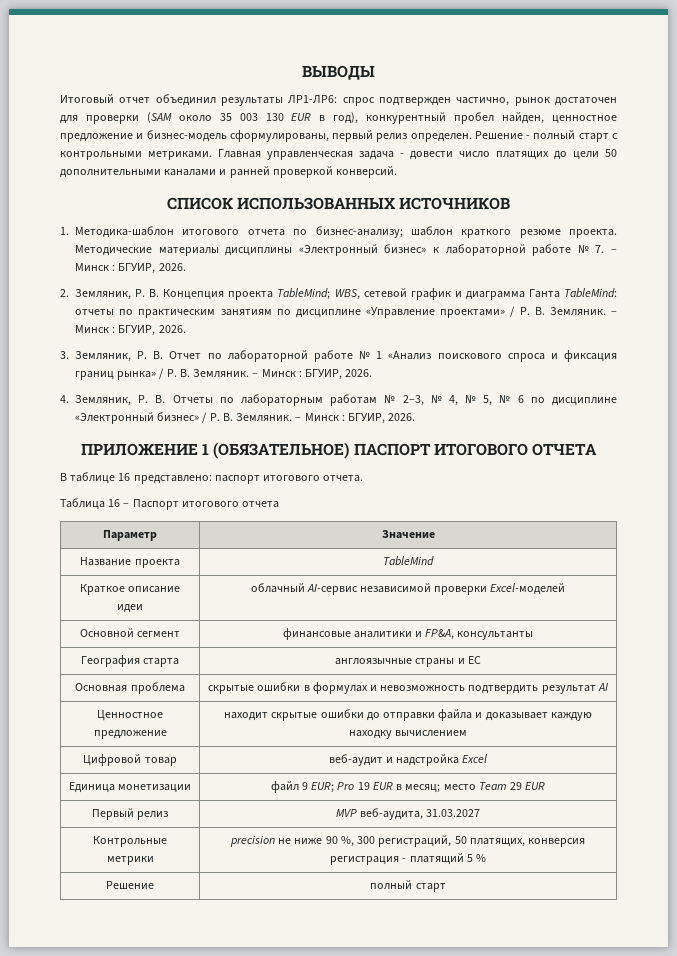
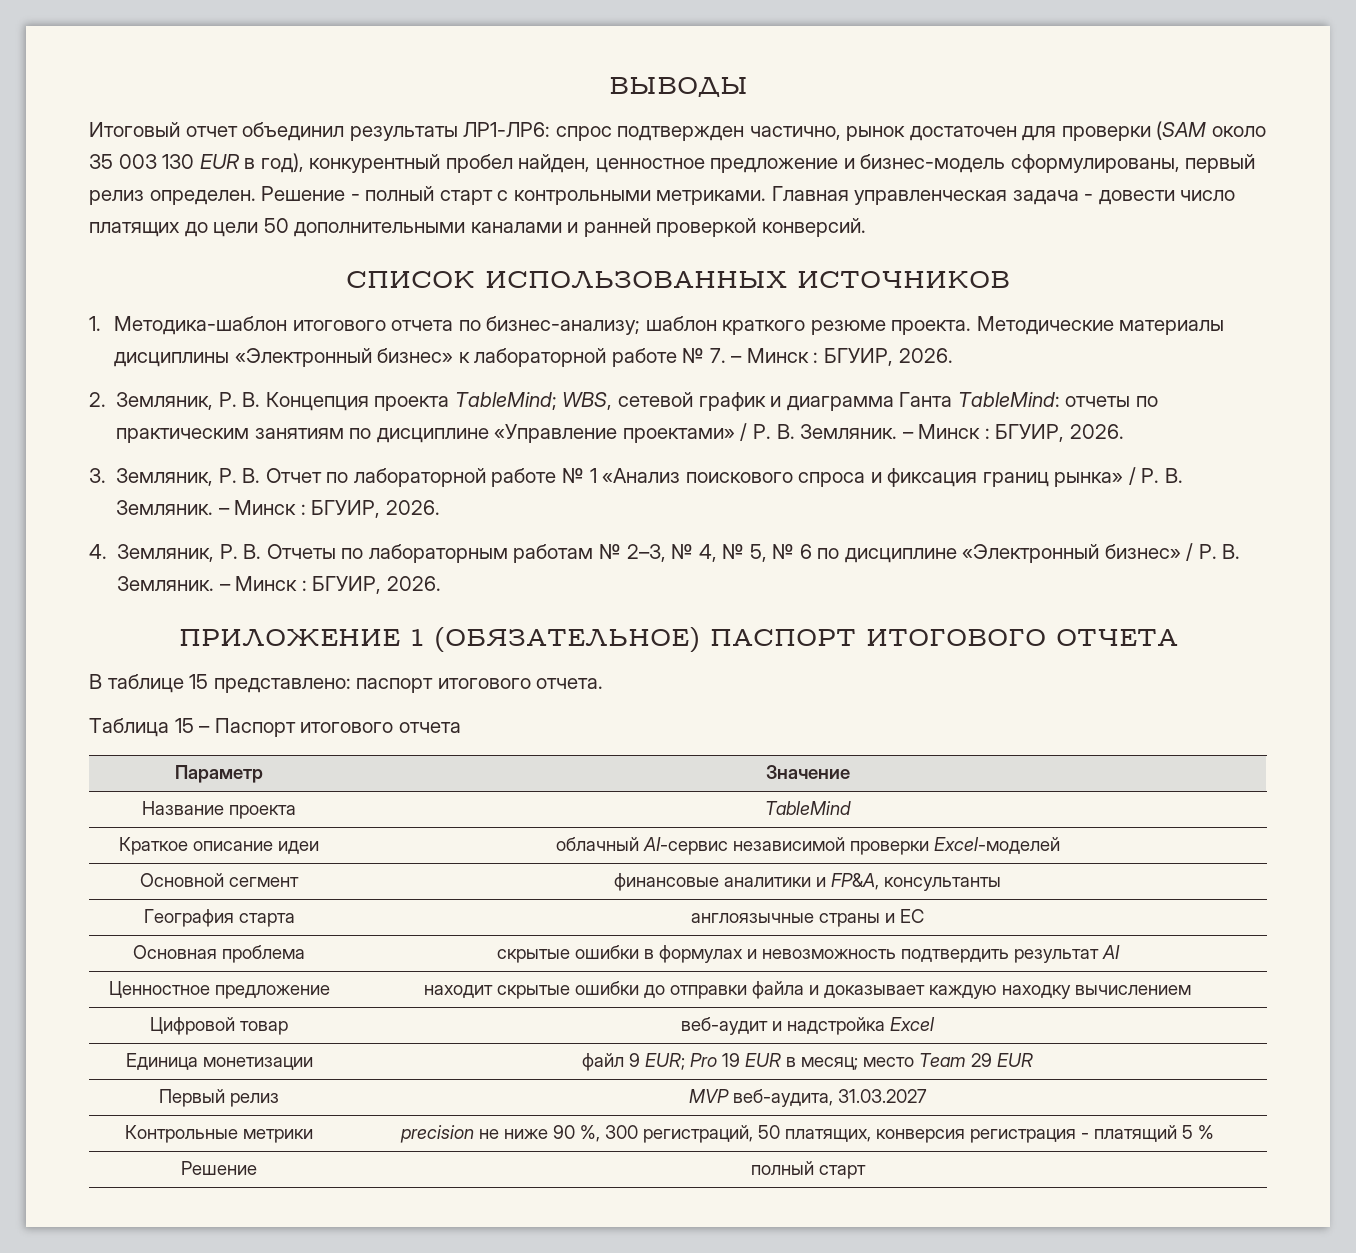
- В таблице 16 представлено: паспорт итогового отчета.
+ В таблице 15 представлено: паспорт итогового отчета.
- Таблица 16 – Паспорт итогового отчета
+ Таблица 15 – Паспорт итогового отчета

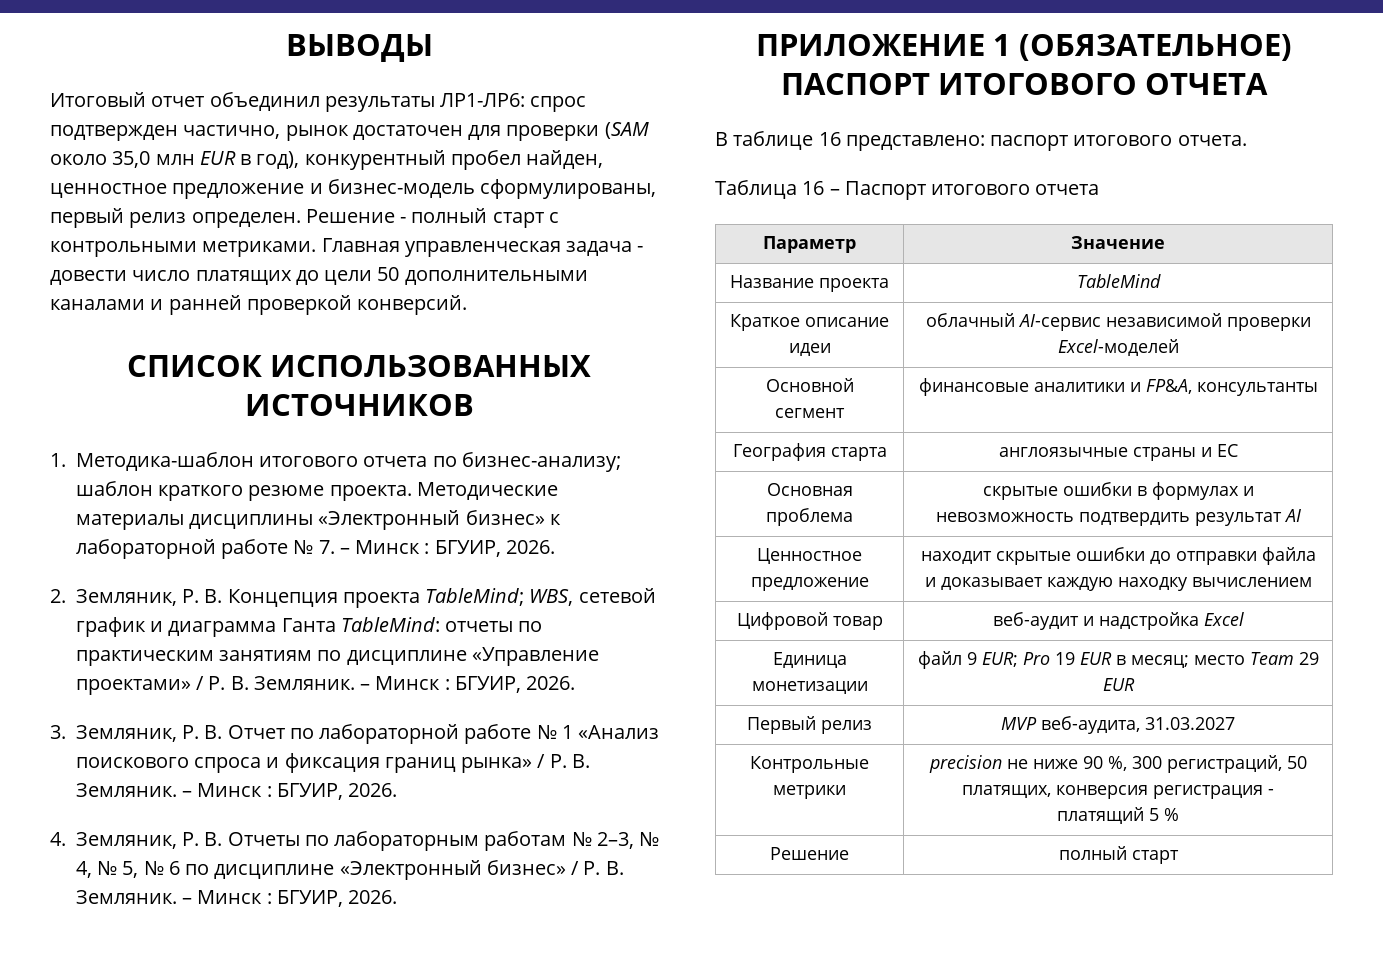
- Итоговый отчет объединил результаты ЛР1-ЛР6: спрос подтвержден частично, рынок достаточен для проверки (SAM около 35 003 130 EUR в год), конкурентный пробел найден, ценностное предложение и бизнес-модель сформулированы, первый релиз определен.
+ Итоговый отчет объединил результаты ЛР1-ЛР6: спрос подтвержден частично, рынок достаточен для проверки (SAM около 35,0 млн EUR в год), конкурентный пробел найден, ценностное предложение и бизнес-модель сформулированы, первый релиз определен.
- В таблице 15 представлено: паспорт итогового отчета.
+ В таблице 16 представлено: паспорт итогового отчета.
- Таблица 15 – Паспорт итогового отчета
+ Таблица 16 – Паспорт итогового отчета

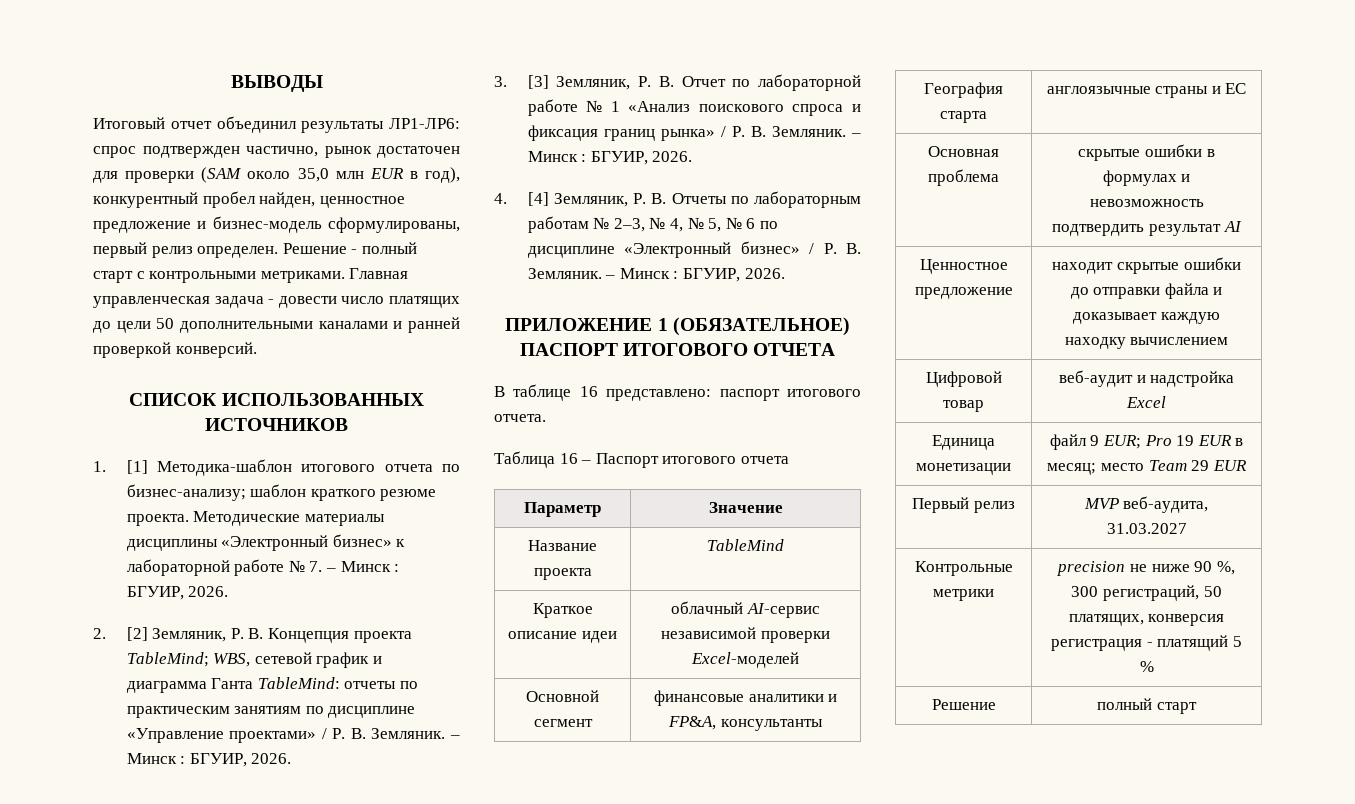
- 1. Методика-шаблон итогового отчета по бизнес-анализу; шаблон краткого резюме проекта.
+ 1. [1] Методика-шаблон итогового отчета по бизнес-анализу; шаблон краткого резюме проекта.
- 2. Земляник, Р. В. Концепция проекта TableMind; WBS, сетевой график и диаграмма Ганта TableMind: отчеты по практическим занятиям по дисциплине «Управление проектами» / Р. В. Земляник.
+ 2. [2] Земляник, Р. В. Концепция проекта TableMind; WBS, сетевой график и диаграмма Ганта TableMind: отчеты по практическим занятиям по дисциплине «Управление проектами» / Р. В. Земляник.
- 3. Земляник, Р. В. Отчет по лабораторной работе № 1 «Анализ поискового спроса и фиксация границ рынка» / Р. В. Земляник.
+ 3. [3] Земляник, Р. В. Отчет по лабораторной работе № 1 «Анализ поискового спроса и фиксация границ рынка» / Р. В. Земляник.
- 4. Земляник, Р. В. Отчеты по лабораторным работам № 2–3, № 4, № 5, № 6 по дисциплине «Электронный бизнес» / Р. В. Земляник.
+ 4. [4] Земляник, Р. В. Отчеты по лабораторным работам № 2–3, № 4, № 5, № 6 по дисциплине «Электронный бизнес» / Р. В. Земляник.

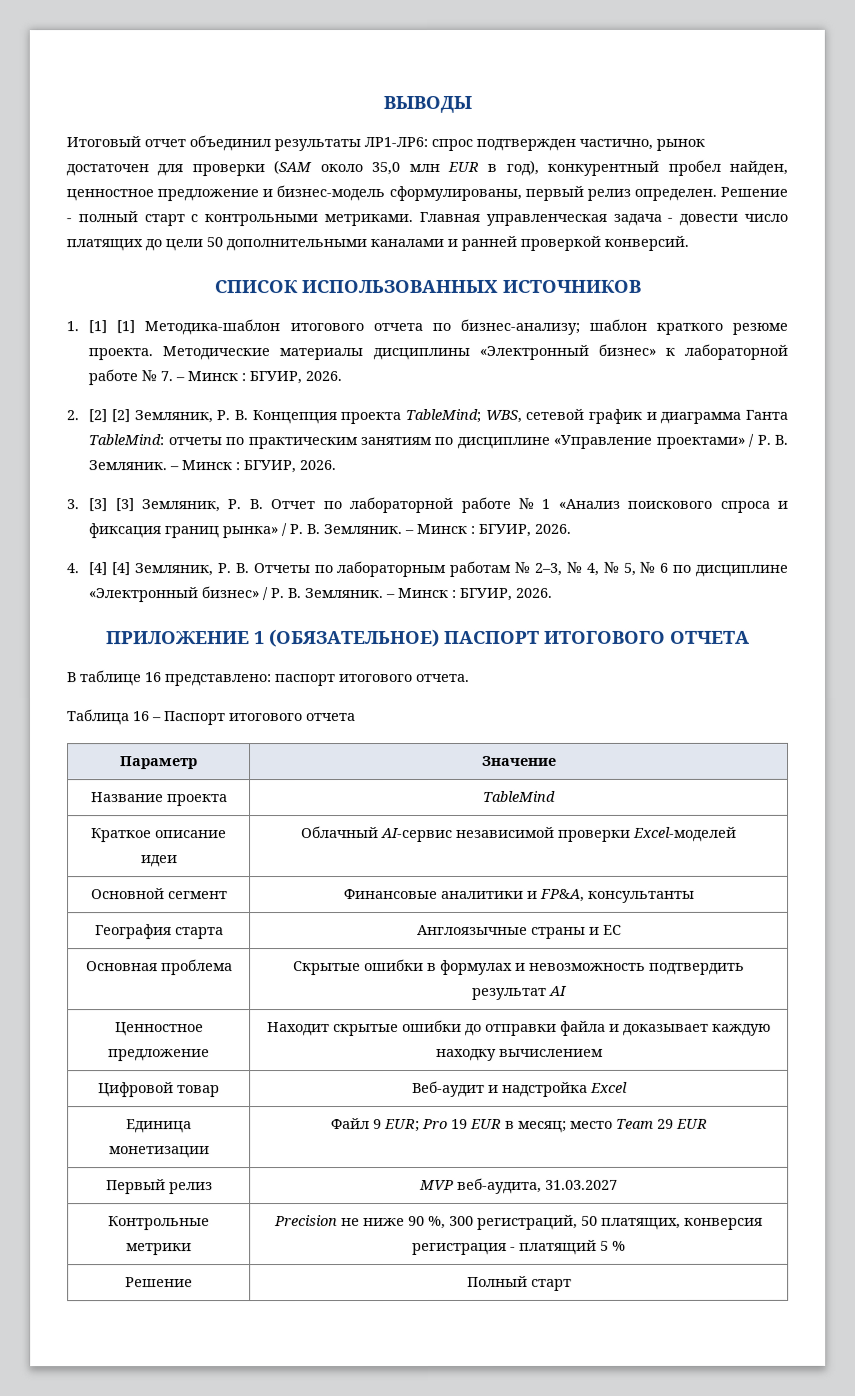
- 1. [1] Методика-шаблон итогового отчета по бизнес-анализу; шаблон краткого резюме проекта.
+ 1. [1] [1] Методика-шаблон итогового отчета по бизнес-анализу; шаблон краткого резюме проекта.
- 2. [2] Земляник, Р. В. Концепция проекта TableMind; WBS, сетевой график и диаграмма Ганта TableMind: отчеты по практическим занятиям по дисциплине «Управление проектами» / Р. В. Земляник.
+ 2. [2] [2] Земляник, Р. В. Концепция проекта TableMind; WBS, сетевой график и диаграмма Ганта TableMind: отчеты по практическим занятиям по дисциплине «Управление проектами» / Р. В. Земляник.
- 3. [3] Земляник, Р. В. Отчет по лабораторной работе № 1 «Анализ поискового спроса и фиксация границ рынка» / Р. В. Земляник.
+ 3. [3] [3] Земляник, Р. В. Отчет по лабораторной работе № 1 «Анализ поискового спроса и фиксация границ рынка» / Р. В. Земляник.
- 4. [4] Земляник, Р. В. Отчеты по лабораторным работам № 2–3, № 4, № 5, № 6 по дисциплине «Электронный бизнес» / Р. В. Земляник.
+ 4. [4] [4] Земляник, Р. В. Отчеты по лабораторным работам № 2–3, № 4, № 5, № 6 по дисциплине «Электронный бизнес» / Р. В. Земляник.
- Краткое описание идеи | облачный AI-сервис независимой проверки Excel-моделей
+ Краткое описание идеи | Облачный AI-сервис независимой проверки Excel-моделей
- Основной сегмент | финансовые аналитики и FP&A, консультанты
+ Основной сегмент | Финансовые аналитики и FP&A, консультанты
- География старта | англоязычные страны и ЕС
+ География старта | Англоязычные страны и ЕС
- Основная проблема | скрытые ошибки в формулах и невозможность подтвердить результат AI
+ Основная проблема | Скрытые ошибки в формулах и невозможность подтвердить результат AI
- Ценностное предложение | находит скрытые ошибки до отправки файла и доказывает каждую находку вычислением
+ Ценностное предложение | Находит скрытые ошибки до отправки файла и доказывает каждую находку вычислением
- Цифровой товар | веб-аудит и надстройка Excel
+ Цифровой товар | Веб-аудит и надстройка Excel
- Единица монетизации | файл 9 EUR; Pro 19 EUR в месяц; место Team 29 EUR
+ Единица монетизации | Файл 9 EUR; Pro 19 EUR в месяц; место Team 29 EUR
- Контрольные метрики | precision не ниже 90 %, 300 регистраций, 50 платящих, конверсия регистрация - платящий 5 %
+ Контрольные метрики | Precision не ниже 90 %, 300 регистраций, 50 платящих, конверсия регистрация - платящий 5 %
- Решение | полный старт
+ Решение | Полный старт

